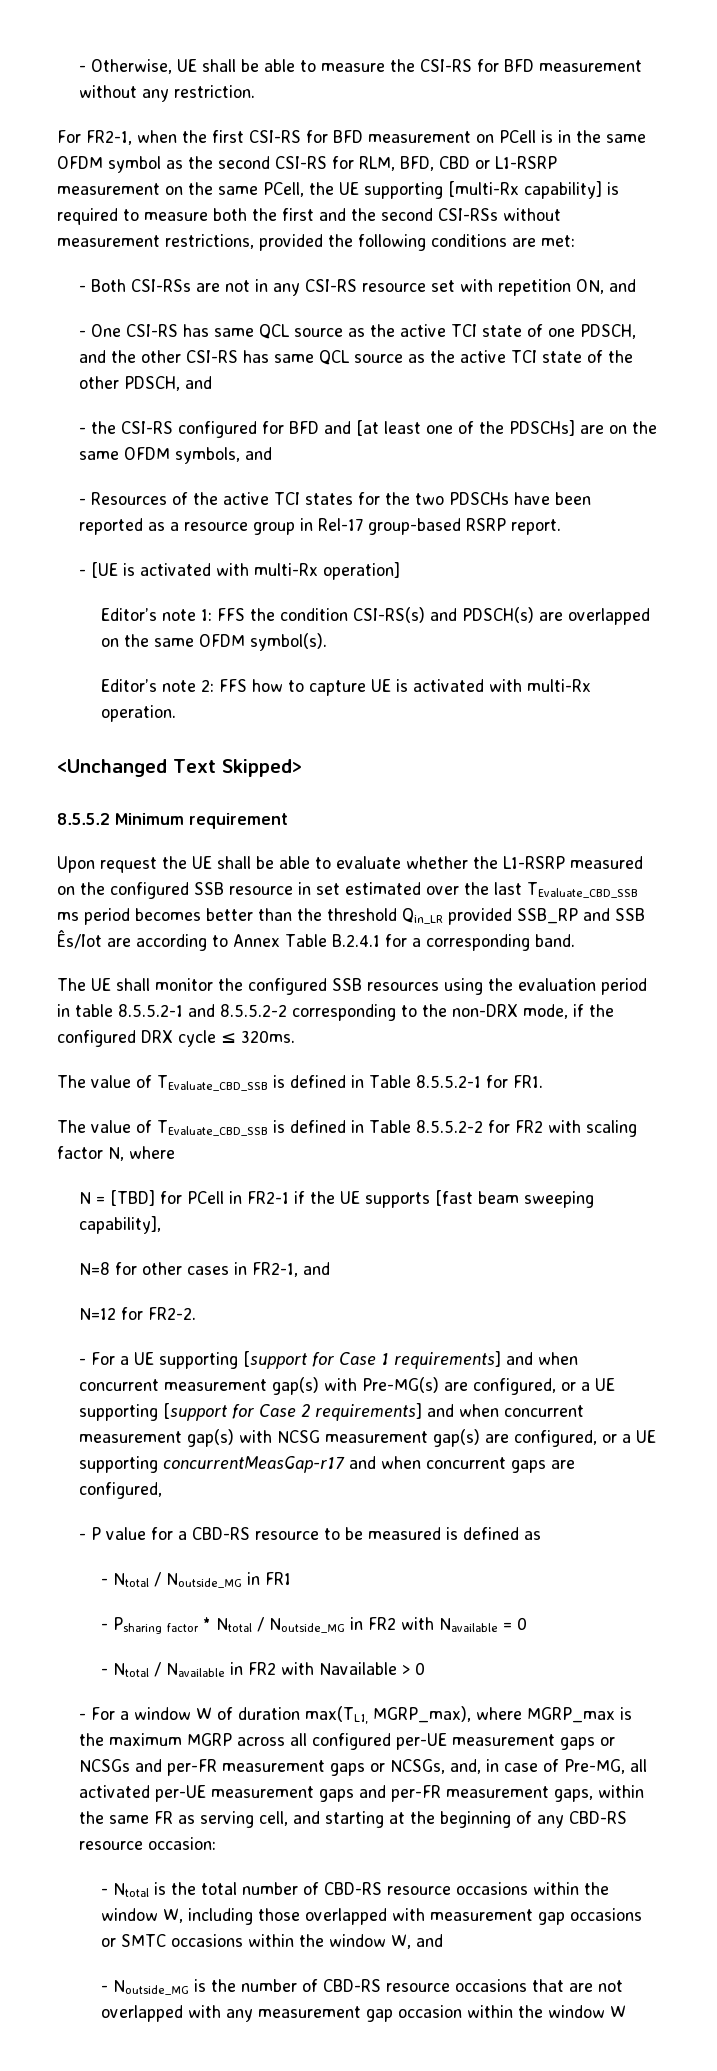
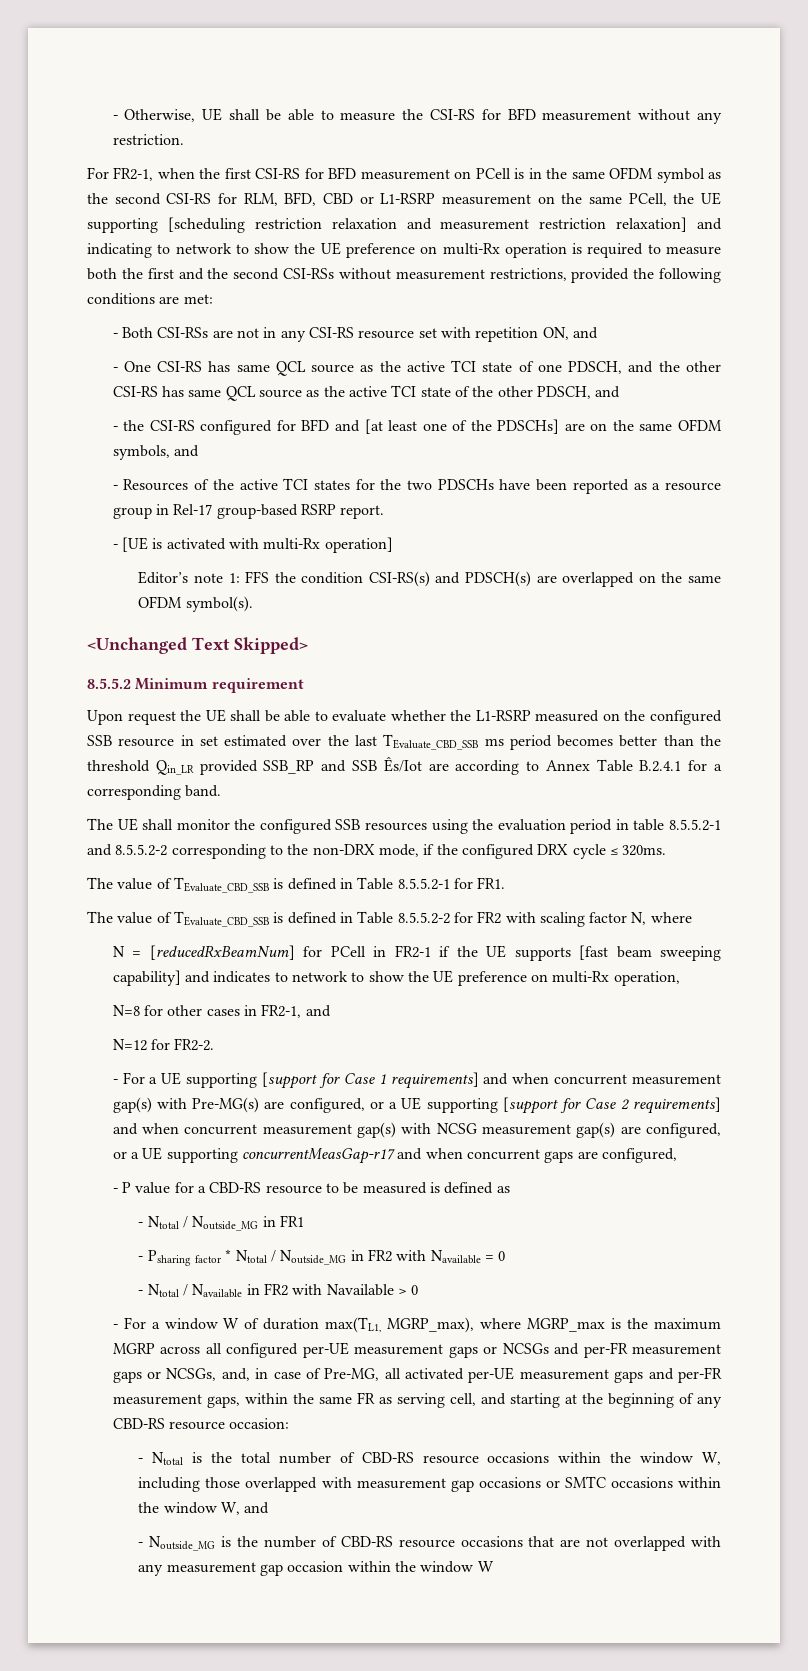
- For FR2-1, when the first CSI-RS for BFD measurement on PCell is in the same OFDM symbol as the second CSI-RS for RLM, BFD, CBD or L1-RSRP measurement on the same PCell, the UE supporting [multi-Rx capability] is required to measure both the first and the second CSI-RSs without measurement restrictions, provided the following conditions are met:
+ For FR2-1, when the first CSI-RS for BFD measurement on PCell is in the same OFDM symbol as the second CSI-RS for RLM, BFD, CBD or L1-RSRP measurement on the same PCell, the UE supporting [scheduling restriction relaxation and measurement restriction relaxation] and indicating to network to show the UE preference on multi-Rx operation is required to measure both the first and the second CSI-RSs without measurement restrictions, provided the following conditions are met:
- Editor’s note 2: FFS how to capture UE is activated with multi-Rx operation.
- N = [TBD] for PCell in FR2-1 if the UE supports [fast beam sweeping capability],
+ N = [reducedRxBeamNum] for PCell in FR2-1 if the UE supports [fast beam sweeping capability] and indicates to network to show the UE preference on multi-Rx operation,

